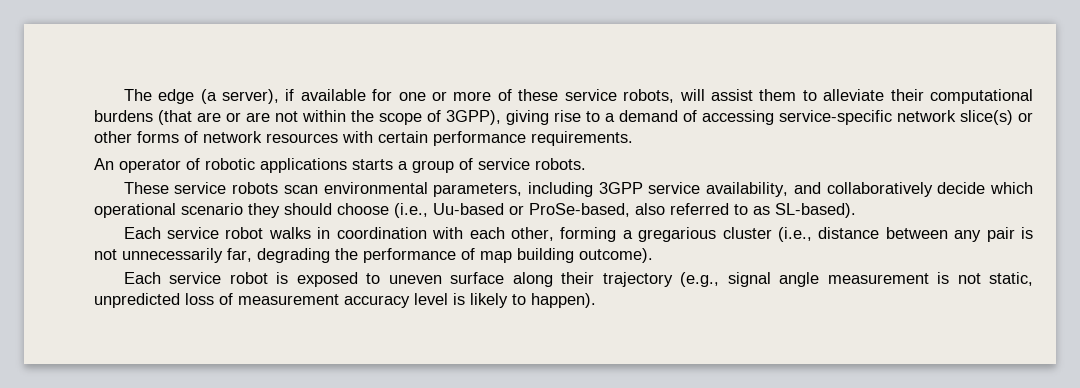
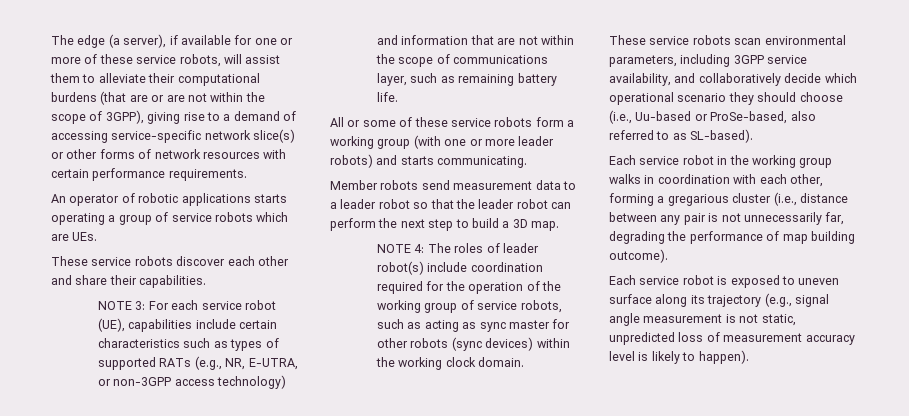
- An operator of robotic applications starts a group of service robots.
+ An operator of robotic applications starts operating a group of service robots which are UEs.
+ These service robots discover each other and share their capabilities.
+ NOTE 3: For each service robot (UE), capabilities include certain characteristics such as types of supported RATs (e.g., NR, E-UTRA, or non-3GPP access technology) and information that are not within the scope of communications layer, such as remaining battery life.
+ All or some of these service robots form a working group (with one or more leader robots) and starts communicating.
+ Member robots send measurement data to a leader robot so that the leader robot can perform the next step to build a 3D map.
+ NOTE 4: The roles of leader robot(s) include coordination required for the operation of the working group of service robots, such as acting as sync master for other robots (sync devices) within the working clock domain.
- Each service robot walks in coordination with each other, forming a gregarious cluster (i.e., distance between any pair is not unnecessarily far, degrading the performance of map building outcome).
+ Each service robot in the working group walks in coordination with each other, forming a gregarious cluster (i.e., distance between any pair is not unnecessarily far, degrading the performance of map building outcome).
- Each service robot is exposed to uneven surface along their trajectory (e.g., signal angle measurement is not static, unpredicted loss of measurement accuracy level is likely to happen).
+ Each service robot is exposed to uneven surface along its trajectory (e.g., signal angle measurement is not static, unpredicted loss of measurement accuracy level is likely to happen).

